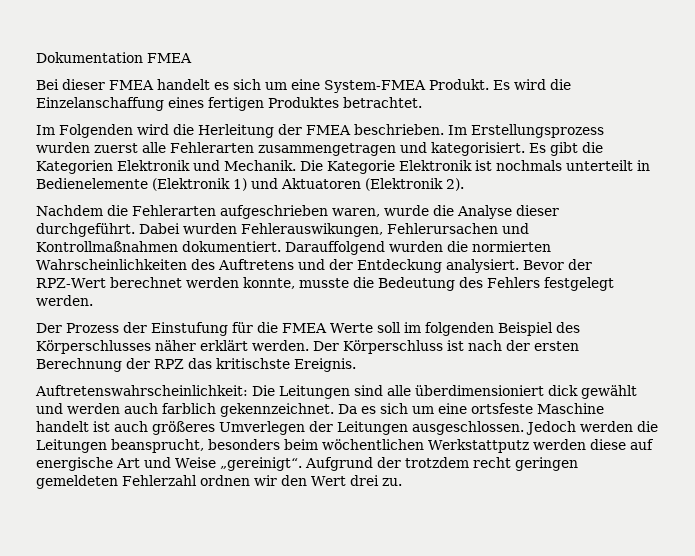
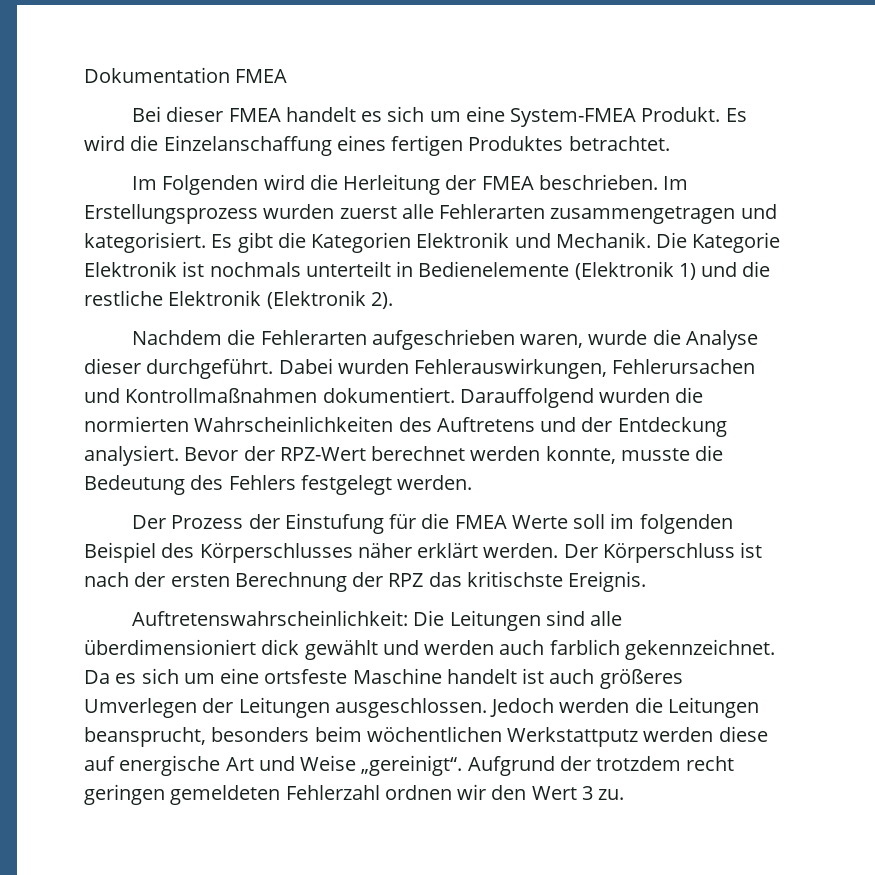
- Die Kategorie Elektronik ist nochmals unterteilt in Bedienelemente (Elektronik 1) und Aktuatoren (Elektronik 2).
+ Die Kategorie Elektronik ist nochmals unterteilt in Bedienelemente (Elektronik 1) und die restliche Elektronik (Elektronik 2).
- Dabei wurden Fehlerauswikungen, Fehlerursachen und Kontrollmaßnahmen dokumentiert.
+ Dabei wurden Fehlerauswirkungen, Fehlerursachen und Kontrollmaßnahmen dokumentiert.
- Aufgrund der trotzdem recht geringen gemeldeten Fehlerzahl ordnen wir den Wert drei zu.
+ Aufgrund der trotzdem recht geringen gemeldeten Fehlerzahl ordnen wir den Wert 3 zu.

